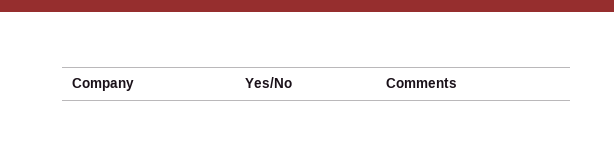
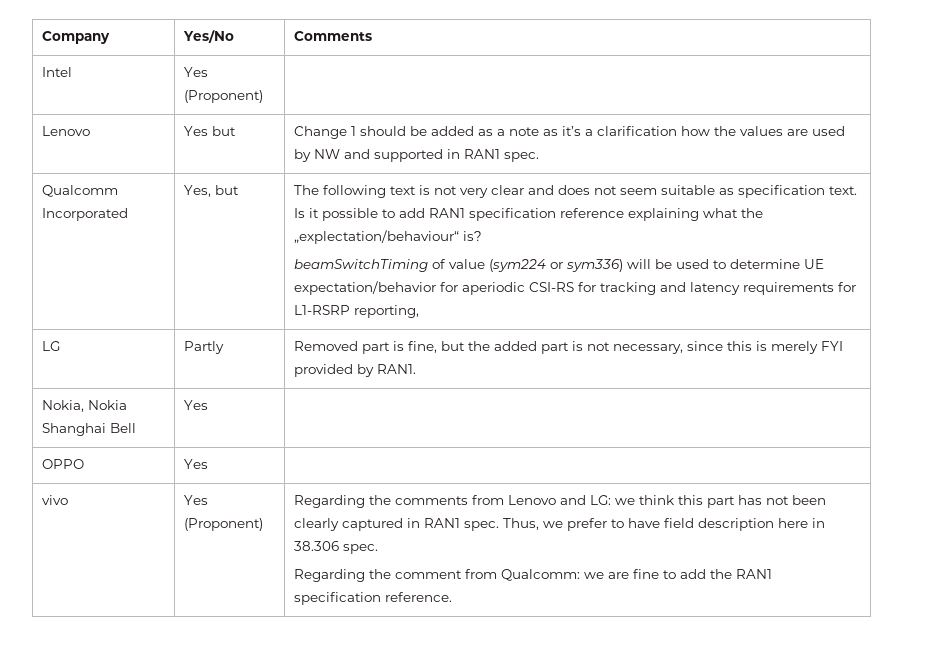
+ Intel | Yes (Proponent) |
+ Lenovo | Yes but | Change 1 should be added as a note as it’s a clarification how the values are used by NW and supported in RAN1 spec.
+ Qualcomm Incorporated | Yes, but | The following text is not very clear and does not seem suitable as specification text. Is it possible to add RAN1 specification reference explaining what the „explectation/behaviour“ is?
+ beamSwitchTiming of value (sym224 or sym336) will be used to determine UE expectation/behavior for aperiodic CSI-RS for tracking and latency requirements for L1-RSRP reporting,
+ LG | Partly | Removed part is fine, but the added part is not necessary, since this is merely FYI provided by RAN1.
+ Nokia, Nokia Shanghai Bell | Yes |
+ OPPO | Yes |
+ vivo | Yes (Proponent) | Regarding the comments from Lenovo and LG: we think this part has not been clearly captured in RAN1 spec. Thus, we prefer to have field description here in 38.306 spec.
+ Regarding the comment from Qualcomm: we are fine to add the RAN1 specification reference.

